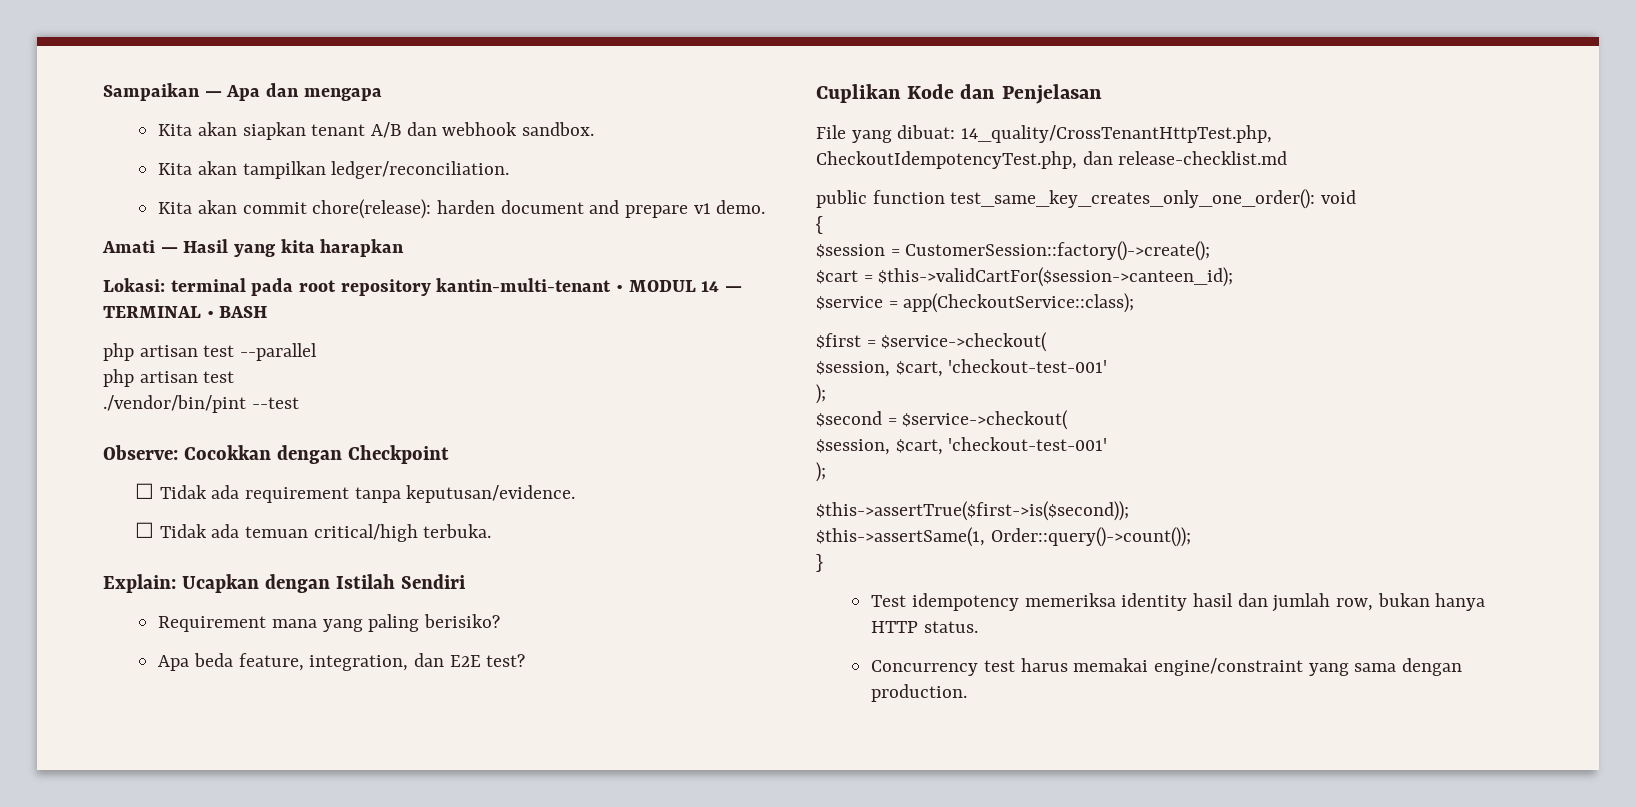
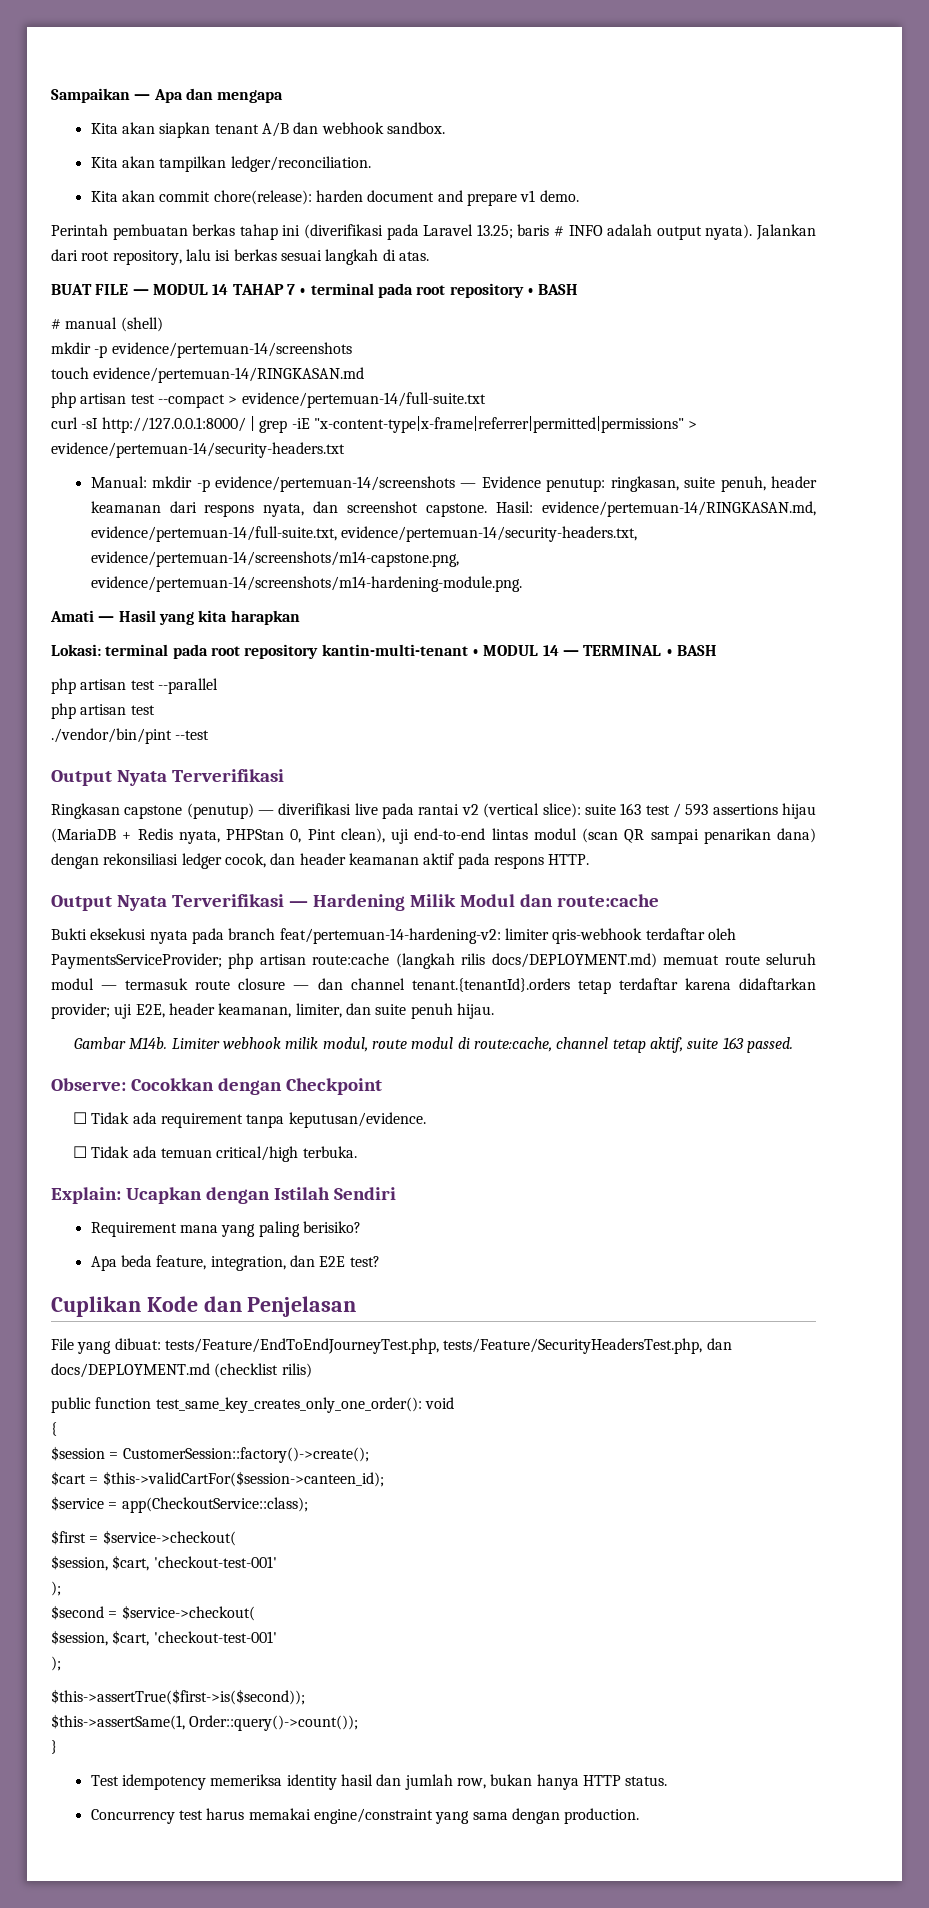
+ Perintah pembuatan berkas tahap ini (diverifikasi pada Laravel 13.25; baris # INFO adalah output nyata). Jalankan dari root repository, lalu isi berkas sesuai langkah di atas.
+ BUAT FILE — MODUL 14 TAHAP 7 • terminal pada root repository • BASH
+ # manual (shell)
+ mkdir -p evidence/pertemuan-14/screenshots
+ touch evidence/pertemuan-14/RINGKASAN.md
+ php artisan test --compact > evidence/pertemuan-14/full-suite.txt
+ curl -sI http://127.0.0.1:8000/ | grep -iE "x-content-type|x-frame|referrer|permitted|permissions" > evidence/pertemuan-14/security-headers.txt
+ Manual: mkdir -p evidence/pertemuan-14/screenshots — Evidence penutup: ringkasan, suite penuh, header keamanan dari respons nyata, dan screenshot capstone. Hasil: evidence/pertemuan-14/RINGKASAN.md, evidence/pertemuan-14/full-suite.txt, evidence/pertemuan-14/security-headers.txt, evidence/pertemuan-14/screenshots/m14-capstone.png, evidence/pertemuan-14/screenshots/m14-hardening-module.png.
  ./vendor/bin/pint --test
+ Output Nyata Terverifikasi
+ Ringkasan capstone (penutup) — diverifikasi live pada rantai v2 (vertical slice): suite 163 test / 593 assertions hijau (MariaDB + Redis nyata, PHPStan 0, Pint clean), uji end-to-end lintas modul (scan QR sampai penarikan dana) dengan rekonsiliasi ledger cocok, dan header keamanan aktif pada respons HTTP.
+ Output Nyata Terverifikasi — Hardening Milik Modul dan route:cache
+ Bukti eksekusi nyata pada branch feat/pertemuan-14-hardening-v2: limiter qris-webhook terdaftar oleh PaymentsServiceProvider; php artisan route:cache (langkah rilis docs/DEPLOYMENT.md) memuat route seluruh modul — termasuk route closure — dan channel tenant.{tenantId}.orders tetap terdaftar karena didaftarkan provider; uji E2E, header keamanan, limiter, dan suite penuh hijau.
+ Gambar M14b. Limiter webhook milik modul, route modul di route:cache, channel tetap aktif, suite 163 passed.
- File yang dibuat: 14_quality/CrossTenantHttpTest.php, CheckoutIdempotencyTest.php, dan release-checklist.md
+ File yang dibuat: tests/Feature/EndToEndJourneyTest.php, tests/Feature/SecurityHeadersTest.php, dan docs/DEPLOYMENT.md (checklist rilis)

